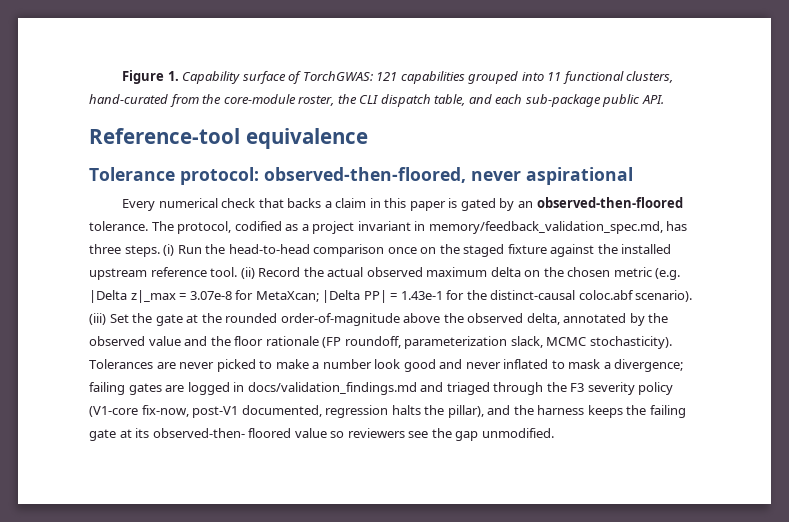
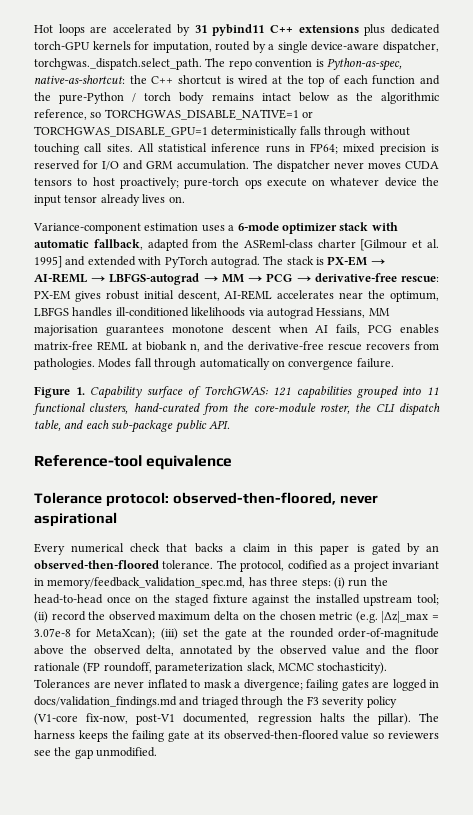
+ Hot loops are accelerated by 31 pybind11 C++ extensions plus dedicated torch-GPU kernels for imputation, routed by a single device-aware dispatcher, torchgwas._dispatch.select_path. The repo convention is Python-as-spec, native-as-shortcut: the C++ shortcut is wired at the top of each function and the pure-Python / torch body remains intact below as the algorithmic reference, so TORCHGWAS_DISABLE_NATIVE=1 or TORCHGWAS_DISABLE_GPU=1 deterministically falls through without touching call sites. All statistical inference runs in FP64; mixed precision is reserved for I/O and GRM accumulation. The dispatcher never moves CUDA tensors to host proactively; pure-torch ops execute on whatever device the input tensor already lives on.
+ Variance-component estimation uses a 6-mode optimizer stack with automatic fallback, adapted from the ASReml-class charter [Gilmour et al. 1995] and extended with PyTorch autograd. The stack is PX-EM → AI-REML → LBFGS-autograd → MM → PCG → derivative-free rescue: PX-EM gives robust initial descent, AI-REML accelerates near the optimum, LBFGS handles ill-conditioned likelihoods via autograd Hessians, MM majorisation guarantees monotone descent when AI fails, PCG enables matrix-free REML at biobank n, and the derivative-free rescue recovers from pathologies. Modes fall through automatically on convergence failure.
- The protocol, codified as a project invariant in memory/feedback_validation_spec.md, has three steps. (i) Run the head-to-head comparison once on the staged fixture against the installed upstream reference tool. (ii) Record the actual observed maximum delta on the chosen metric (e.g. |Delta z|_max = 3.07e-8 for MetaXcan; |Delta PP| = 1.43e-1 for the distinct-causal coloc.abf scenario). (iii) Set the gate at the rounded order-of-magnitude above the observed delta, annotated by the observed value and the floor rationale (FP roundoff, parameterization slack, MCMC stochasticity).
+ The protocol, codified as a project invariant in memory/feedback_validation_spec.md, has three steps: (i) run the head-to-head once on the staged fixture against the installed upstream tool; (ii) record the observed maximum delta on the chosen metric (e.g. |Δz|_max = 3.07e-8 for MetaXcan); (iii) set the gate at the rounded order-of-magnitude above the observed delta, annotated by the observed value and the floor rationale (FP roundoff, parameterization slack, MCMC stochasticity).
- Tolerances are never picked to make a number look good and never inflated to mask a divergence; failing gates are logged in docs/validation_findings.md and triaged through the F3 severity policy (V1-core fix-now, post-V1 documented, regression halts the pillar), and the harness keeps the failing gate at its observed-then- floored value so reviewers see the gap unmodified.
+ Tolerances are never inflated to mask a divergence; failing gates are logged in docs/validation_findings.md and triaged through the F3 severity policy (V1-core fix-now, post-V1 documented, regression halts the pillar). The harness keeps the failing gate at its observed-then-floored value so reviewers see the gap unmodified.

